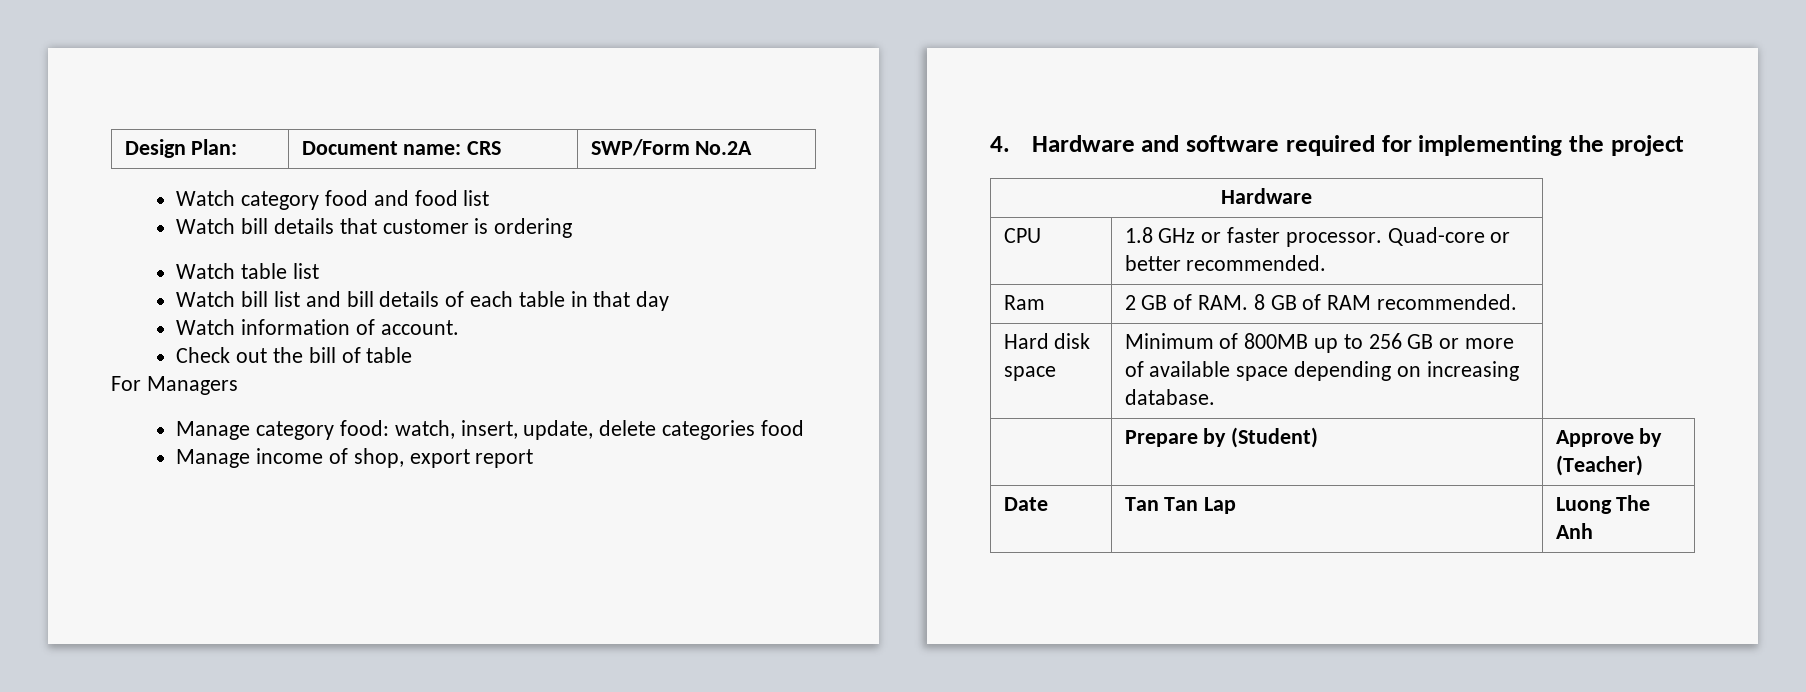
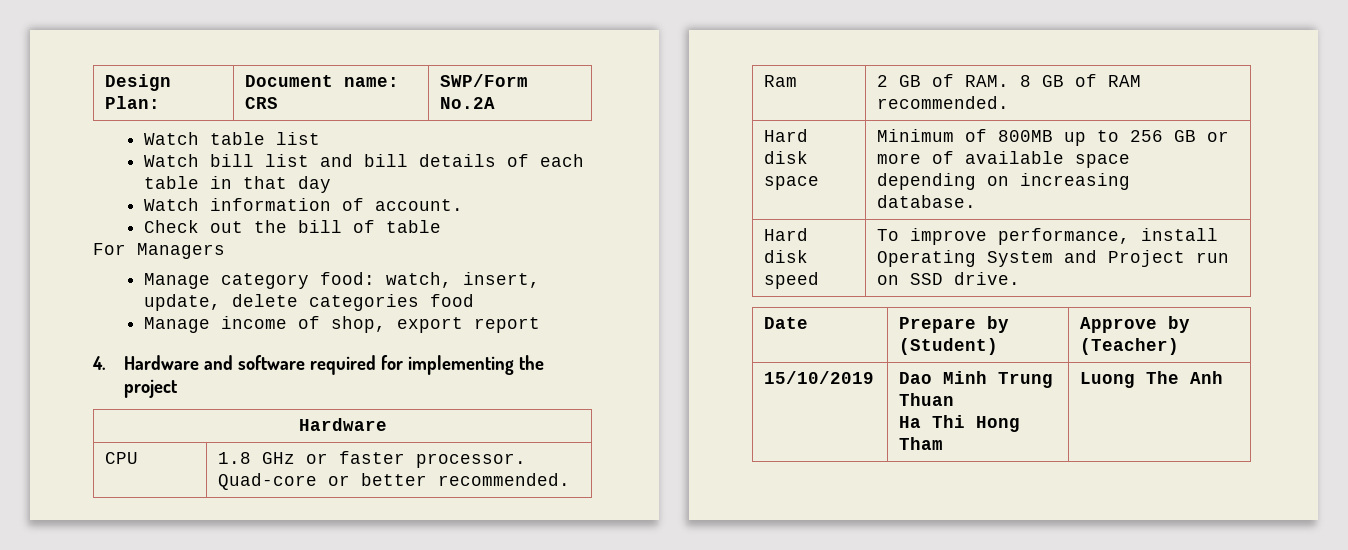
- Watch category food and food list
- Watch bill details that customer is ordering
- | Prepare by (Student) | Approve by (Teacher)
+ Hard disk speed | To improve performance, install Operating System and Project run on SSD drive.
+ Date | Prepare by (Student) | Approve by (Teacher)
- Date | Tan Tan Lap | Luong The Anh
+ 15/10/2019 | Dao Minh Trung Thuan
+ Ha Thi Hong Tham | Luong The Anh

